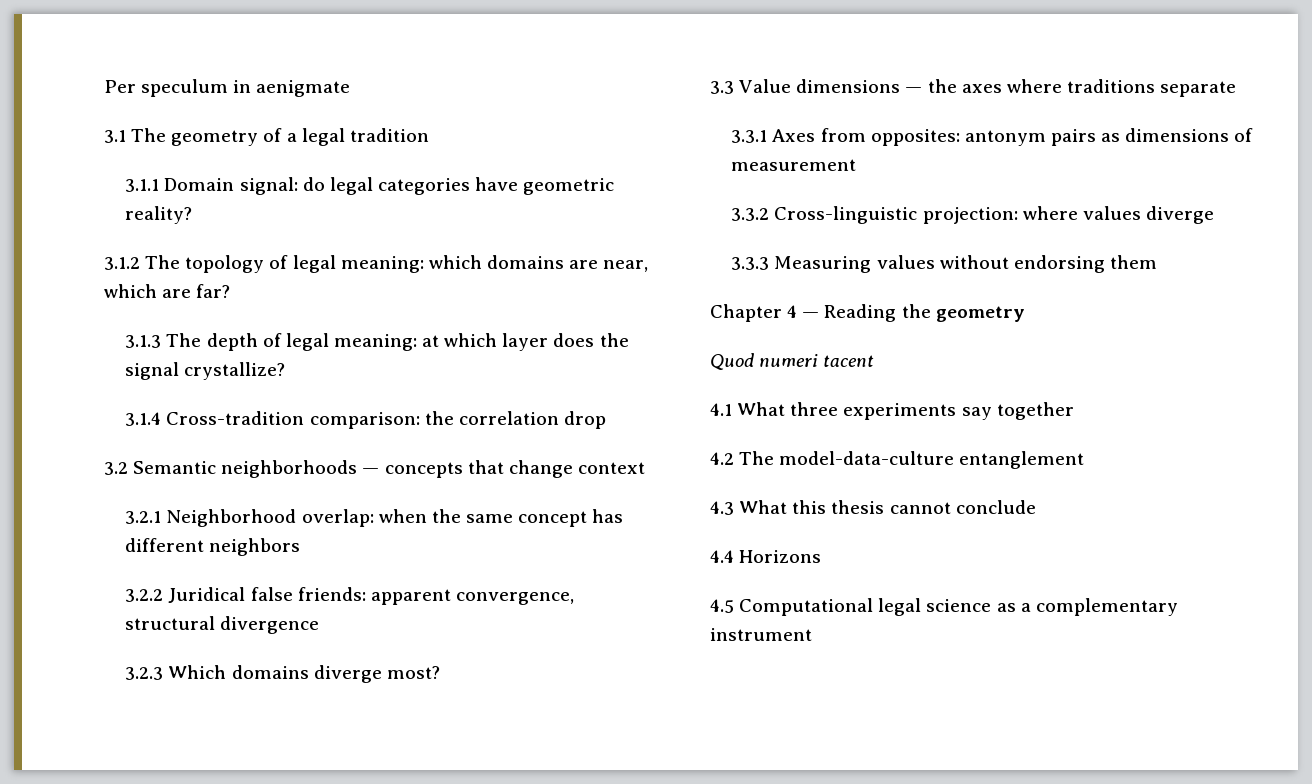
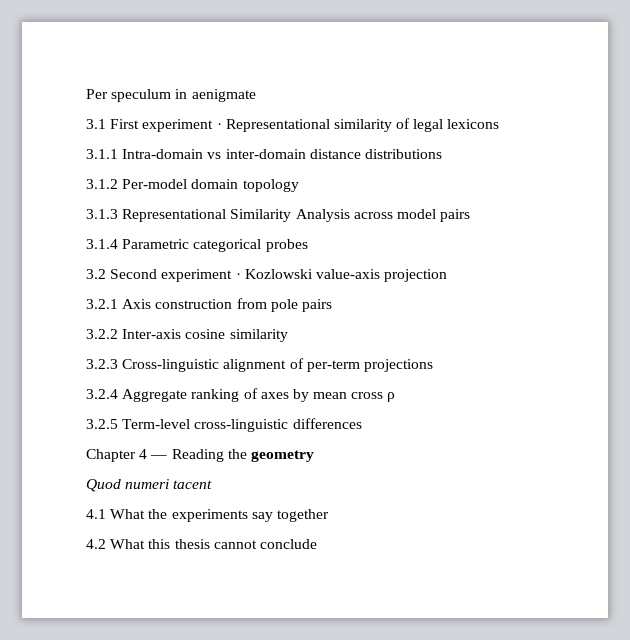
- 3.1 The geometry of a legal tradition
- 3.1.1 Domain signal: do legal categories have geometric reality?
+ 3.1 First experiment · Representational similarity of legal lexicons
+ 3.1.1 Intra-domain vs inter-domain distance distributions
- 3.1.2 The topology of legal meaning: which domains are near, which are far?
- 3.1.3 The depth of legal meaning: at which layer does the signal crystallize?
- 3.1.4 Cross-tradition comparison: the correlation drop
- 3.2 Semantic neighborhoods — concepts that change context
- 3.2.1 Neighborhood overlap: when the same concept has different neighbors
- 3.2.2 Juridical false friends: apparent convergence, structural divergence
- 3.2.3 Which domains diverge most?
- 3.3 Value dimensions — the axes where traditions separate
- 3.3.1 Axes from opposites: antonym pairs as dimensions of measurement
- 3.3.2 Cross-linguistic projection: where values diverge
- 3.3.3 Measuring values without endorsing them
+ 3.1.2 Per-model domain topology
+ 3.1.3 Representational Similarity Analysis across model pairs
+ 3.1.4 Parametric categorical probes
+ 3.2 Second experiment · Kozlowski value-axis projection
+ 3.2.1 Axis construction from pole pairs
+ 3.2.2 Inter-axis cosine similarity
+ 3.2.3 Cross-linguistic alignment of per-term projections
+ 3.2.4 Aggregate ranking of axes by mean cross ρ
+ 3.2.5 Term-level cross-linguistic differences
- 4.1 What three experiments say together
+ 4.1 What the experiments say together
- 4.2 The model-data-culture entanglement
- 4.3 What this thesis cannot conclude
+ 4.2 What this thesis cannot conclude
- 4.4 Horizons
- 4.5 Computational legal science as a complementary instrument

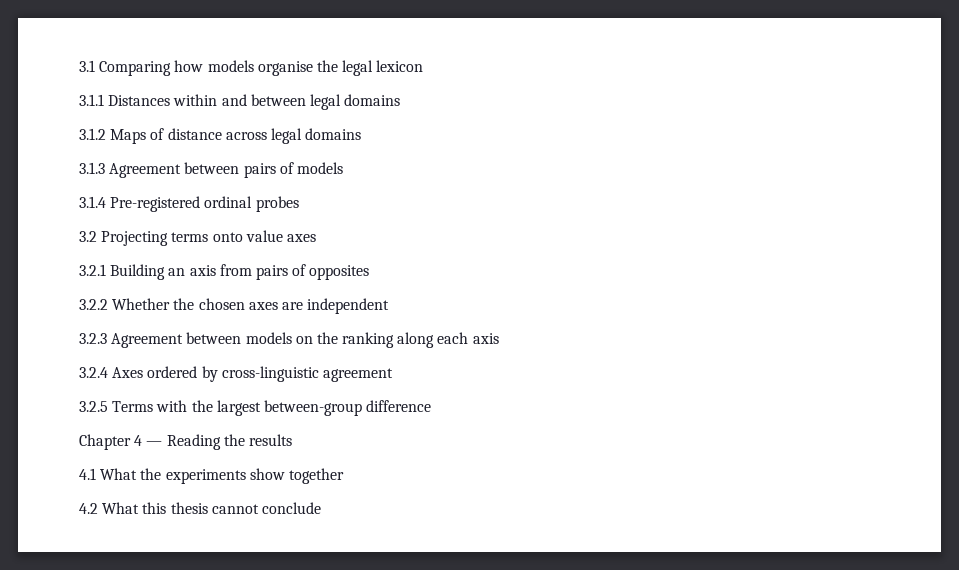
- Per speculum in aenigmate
- 3.1 First experiment · Representational similarity of legal lexicons
- 3.1.1 Intra-domain vs inter-domain distance distributions
- 3.1.2 Per-model domain topology
- 3.1.3 Representational Similarity Analysis across model pairs
+ 3.1 Comparing how models organise the legal lexicon
+ 3.1.1 Distances within and between legal domains
+ 3.1.2 Maps of distance across legal domains
+ 3.1.3 Agreement between pairs of models
- 3.1.4 Parametric categorical probes
+ 3.1.4 Pre-registered ordinal probes
- 3.2 Second experiment · Kozlowski value-axis projection
- 3.2.1 Axis construction from pole pairs
+ 3.2 Projecting terms onto value axes
+ 3.2.1 Building an axis from pairs of opposites
- 3.2.2 Inter-axis cosine similarity
- 3.2.3 Cross-linguistic alignment of per-term projections
- 3.2.4 Aggregate ranking of axes by mean cross ρ
- 3.2.5 Term-level cross-linguistic differences
+ 3.2.2 Whether the chosen axes are independent
+ 3.2.3 Agreement between models on the ranking along each axis
+ 3.2.4 Axes ordered by cross-linguistic agreement
+ 3.2.5 Terms with the largest between-group difference
- Chapter 4 — Reading the geometry
- Quod numeri tacent
+ Chapter 4 — Reading the results
- 4.1 What the experiments say together
+ 4.1 What the experiments show together

